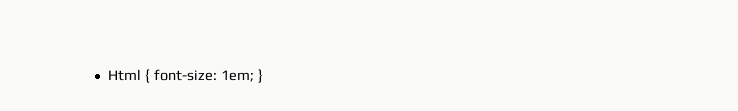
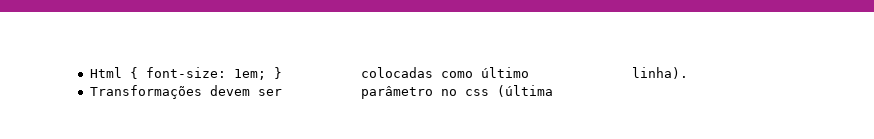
+ Transformações devem ser colocadas como último parâmetro no css (última linha).

